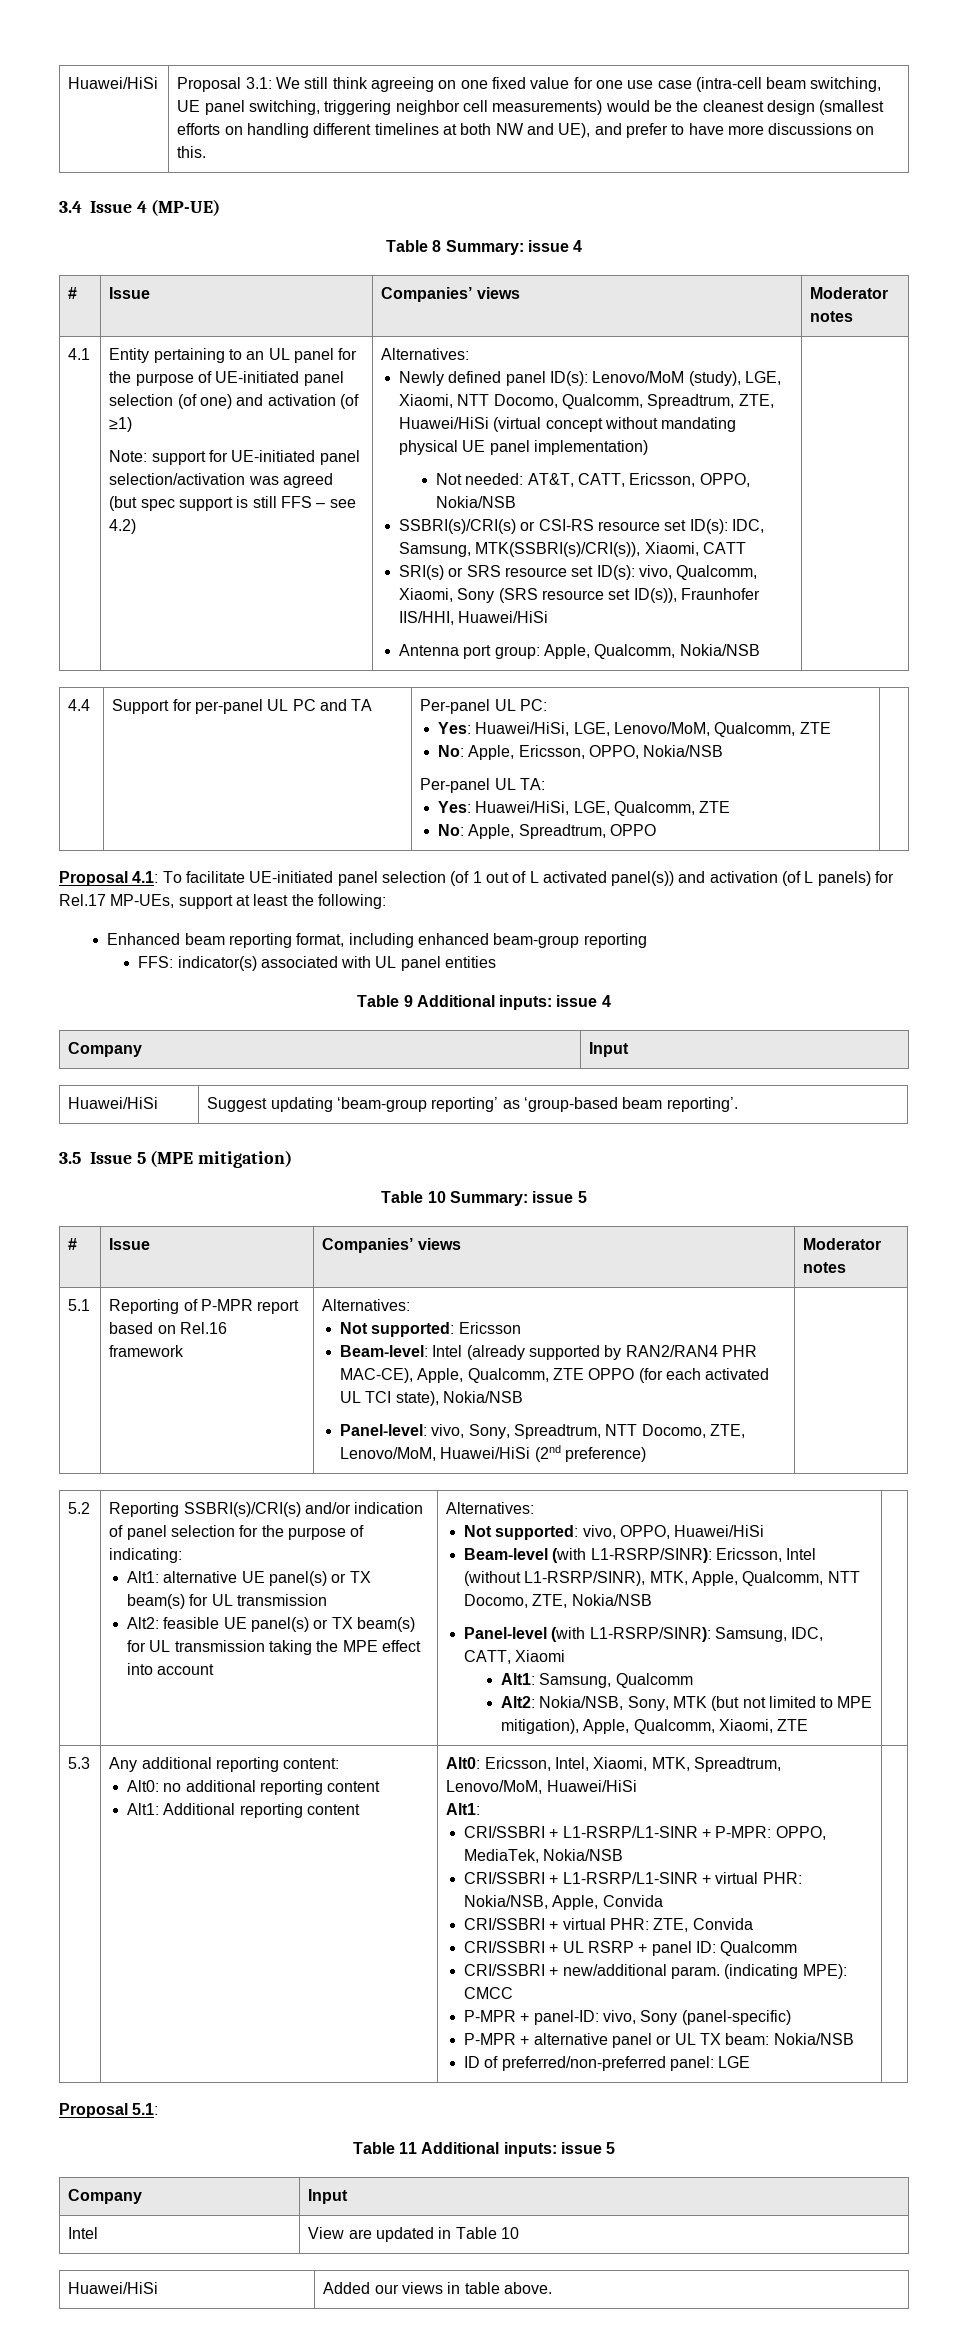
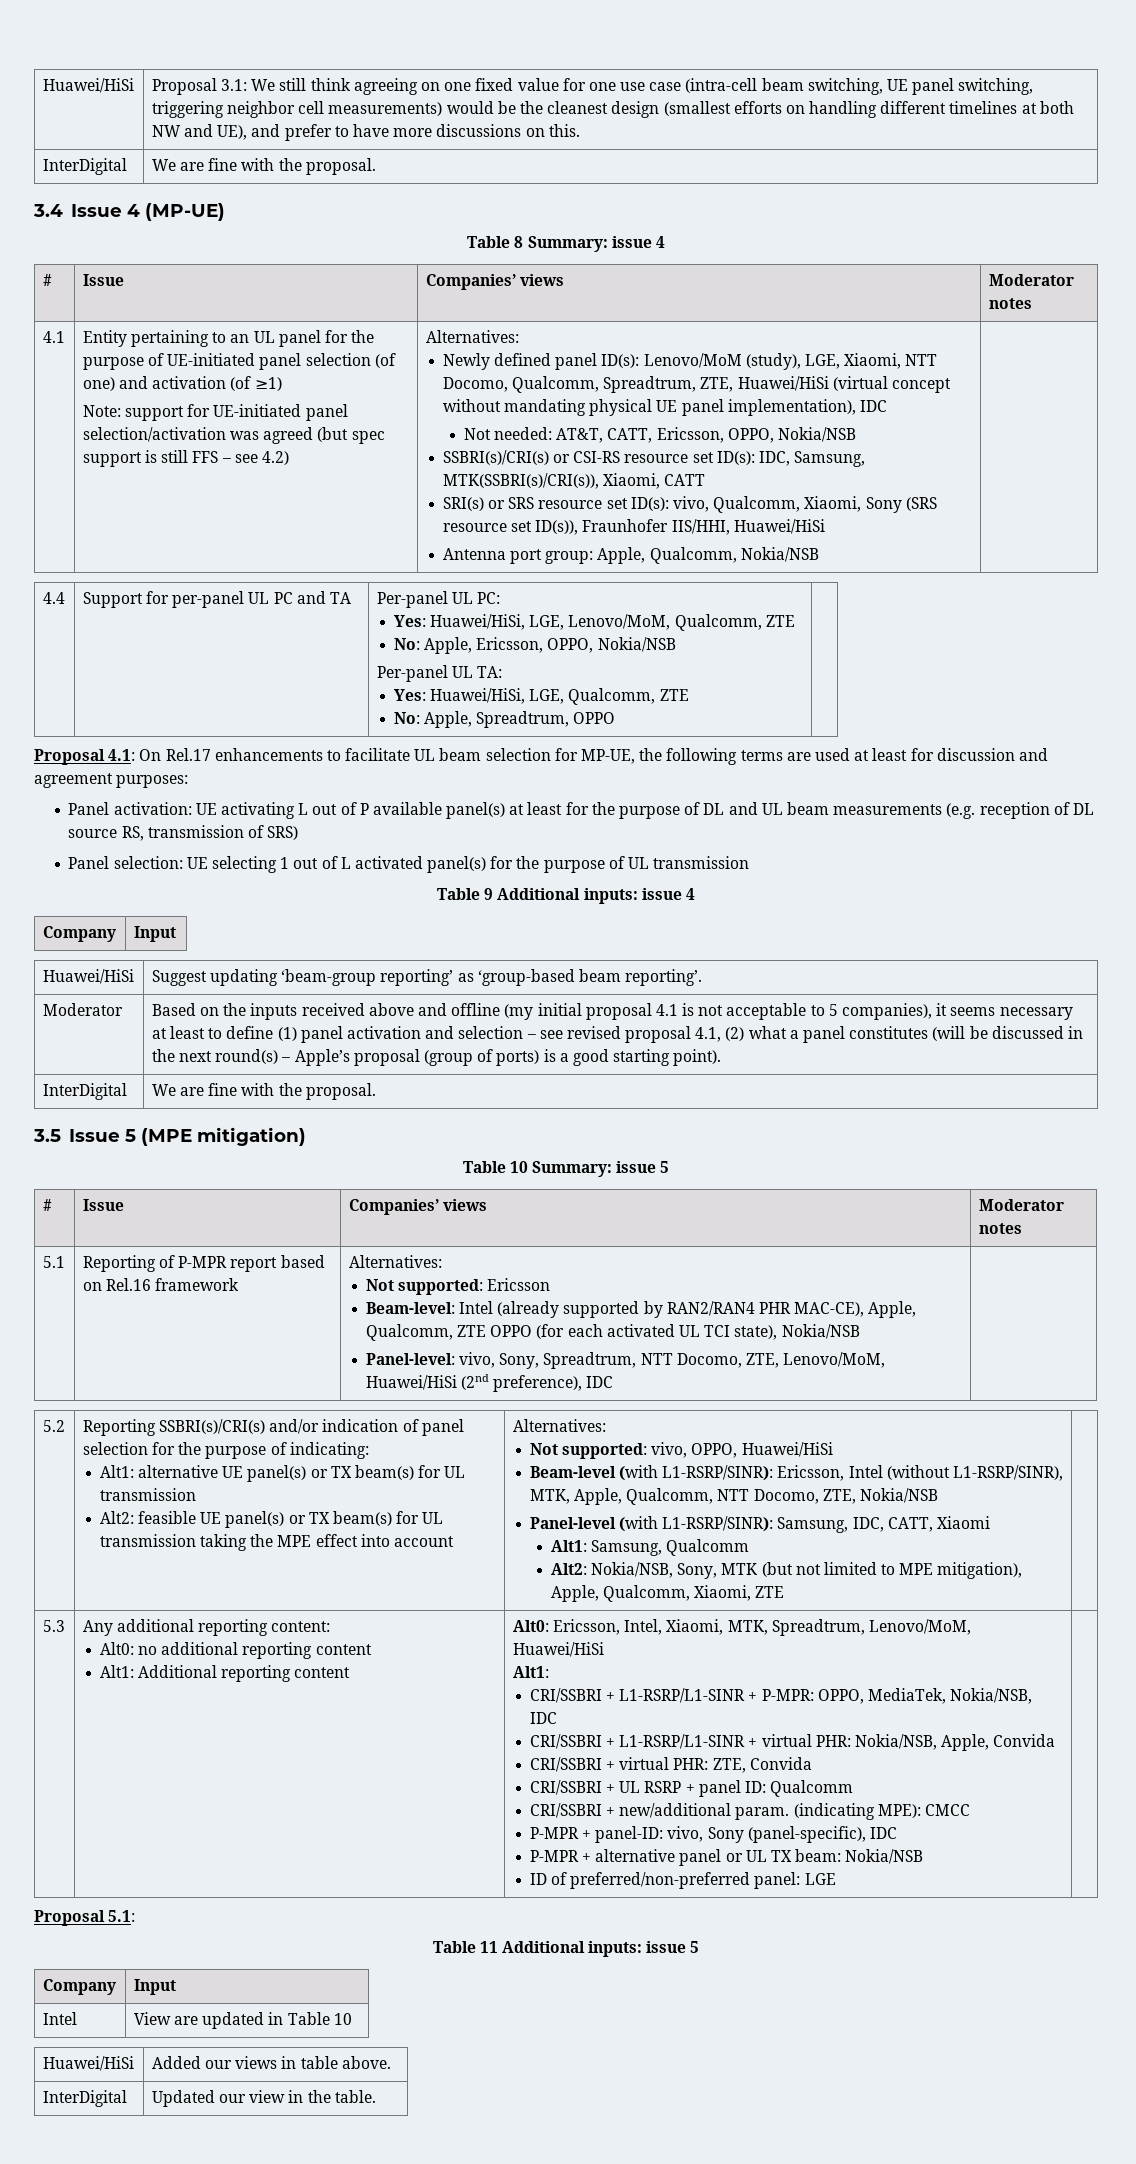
  Proposal 3.1: We still think agreeing on one fixed value for one use case (intra-cell beam switching, UE panel switching, triggering neighbor cell measurements) would be the cleanest design (smallest efforts on handling different timelines at both NW and UE), and prefer to have more discussions on this.
+ InterDigital | We are fine with the proposal.
- Newly defined panel ID(s): Lenovo/MoM (study), LGE, Xiaomi, NTT Docomo, Qualcomm, Spreadtrum, ZTE, Huawei/HiSi (virtual concept without mandating physical UE panel implementation)
+ Newly defined panel ID(s): Lenovo/MoM (study), LGE, Xiaomi, NTT Docomo, Qualcomm, Spreadtrum, ZTE, Huawei/HiSi (virtual concept without mandating physical UE panel implementation), IDC
- Proposal 4.1: To facilitate UE-initiated panel selection (of 1 out of L activated panel(s)) and activation (of L panels) for Rel.17 MP-UEs, support at least the following:
- Enhanced beam reporting format, including enhanced beam-group reporting
- FFS: indicator(s) associated with UL panel entities
+ Proposal 4.1: On Rel.17 enhancements to facilitate UL beam selection for MP-UE, the following terms are used at least for discussion and agreement purposes:
+ Panel activation: UE activating L out of P available panel(s) at least for the purpose of DL and UL beam measurements (e.g. reception of DL source RS, transmission of SRS)
+ Panel selection: UE selecting 1 out of L activated panel(s) for the purpose of UL transmission
+ Moderator | Based on the inputs received above and offline (my initial proposal 4.1 is not acceptable to 5 companies), it seems necessary at least to define (1) panel activation and selection – see revised proposal 4.1, (2) what a panel constitutes (will be discussed in the next round(s) – Apple’s proposal (group of ports) is a good starting point).
+ InterDigital | We are fine with the proposal.
- Panel-level: vivo, Sony, Spreadtrum, NTT Docomo, ZTE, Lenovo/MoM, Huawei/HiSi (2nd preference)
+ Panel-level: vivo, Sony, Spreadtrum, NTT Docomo, ZTE, Lenovo/MoM, Huawei/HiSi (2nd preference), IDC
- CRI/SSBRI + L1-RSRP/L1-SINR + P-MPR: OPPO, MediaTek, Nokia/NSB
+ CRI/SSBRI + L1-RSRP/L1-SINR + P-MPR: OPPO, MediaTek, Nokia/NSB, IDC
- P-MPR + panel-ID: vivo, Sony (panel-specific)
+ P-MPR + panel-ID: vivo, Sony (panel-specific), IDC
+ InterDigital | Updated our view in the table.

